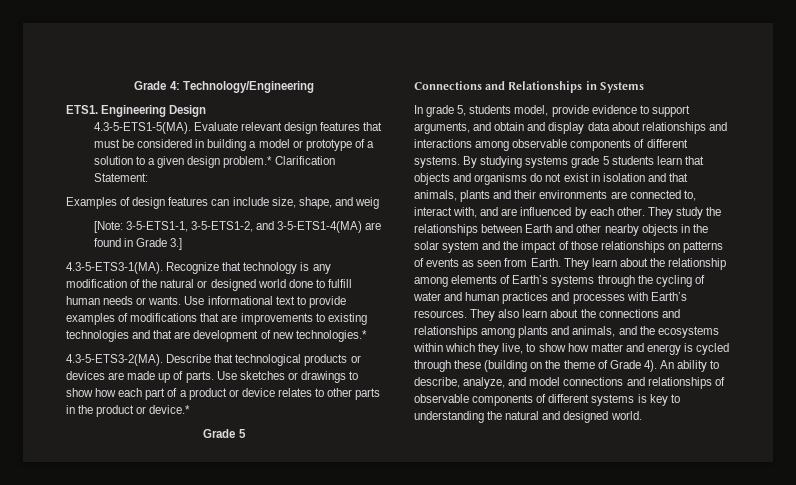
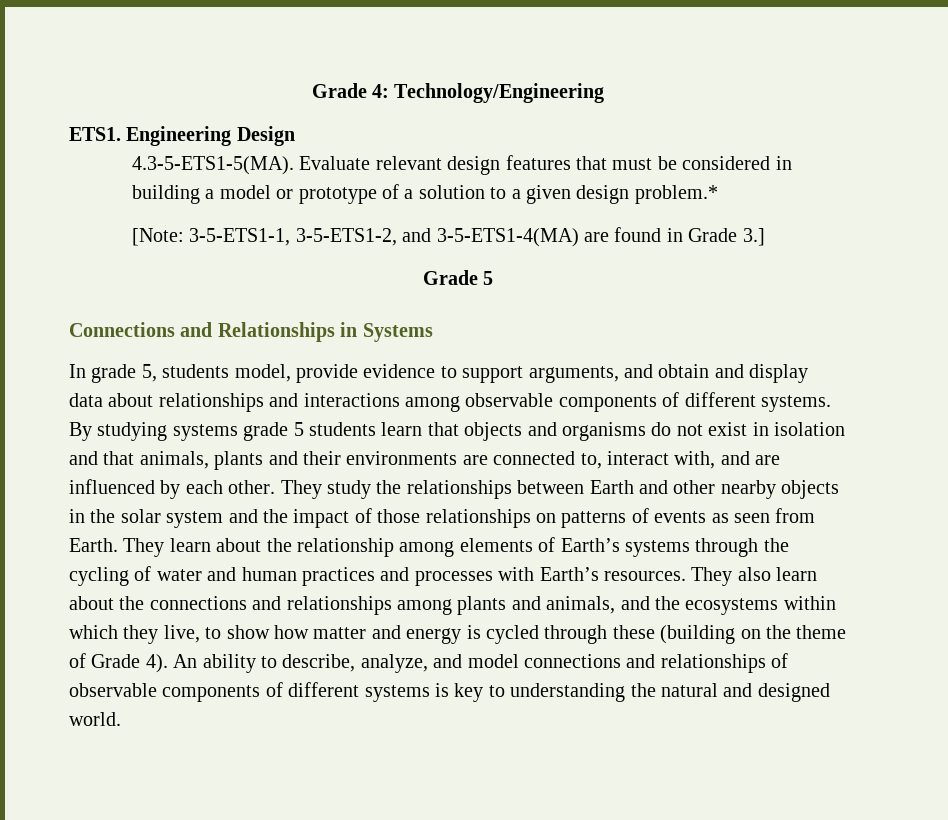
- 4.3-5-ETS1-5(MA). Evaluate relevant design features that must be considered in building a model or prototype of a solution to a given design problem.* Clarification Statement:
- Examples of design features can include size, shape, and weig
+ 4.3-5-ETS1-5(MA). Evaluate relevant design features that must be considered in building a model or prototype of a solution to a given design problem.*
- 4.3-5-ETS3-1(MA). Recognize that technology is any modification of the natural or designed world done to fulfill human needs or wants. Use informational text to provide examples of modifications that are improvements to existing technologies and that are development of new technologies.*
- 4.3-5-ETS3-2(MA). Describe that technological products or devices are made up of parts. Use sketches or drawings to show how each part of a product or device relates to other parts in the product or device.*

